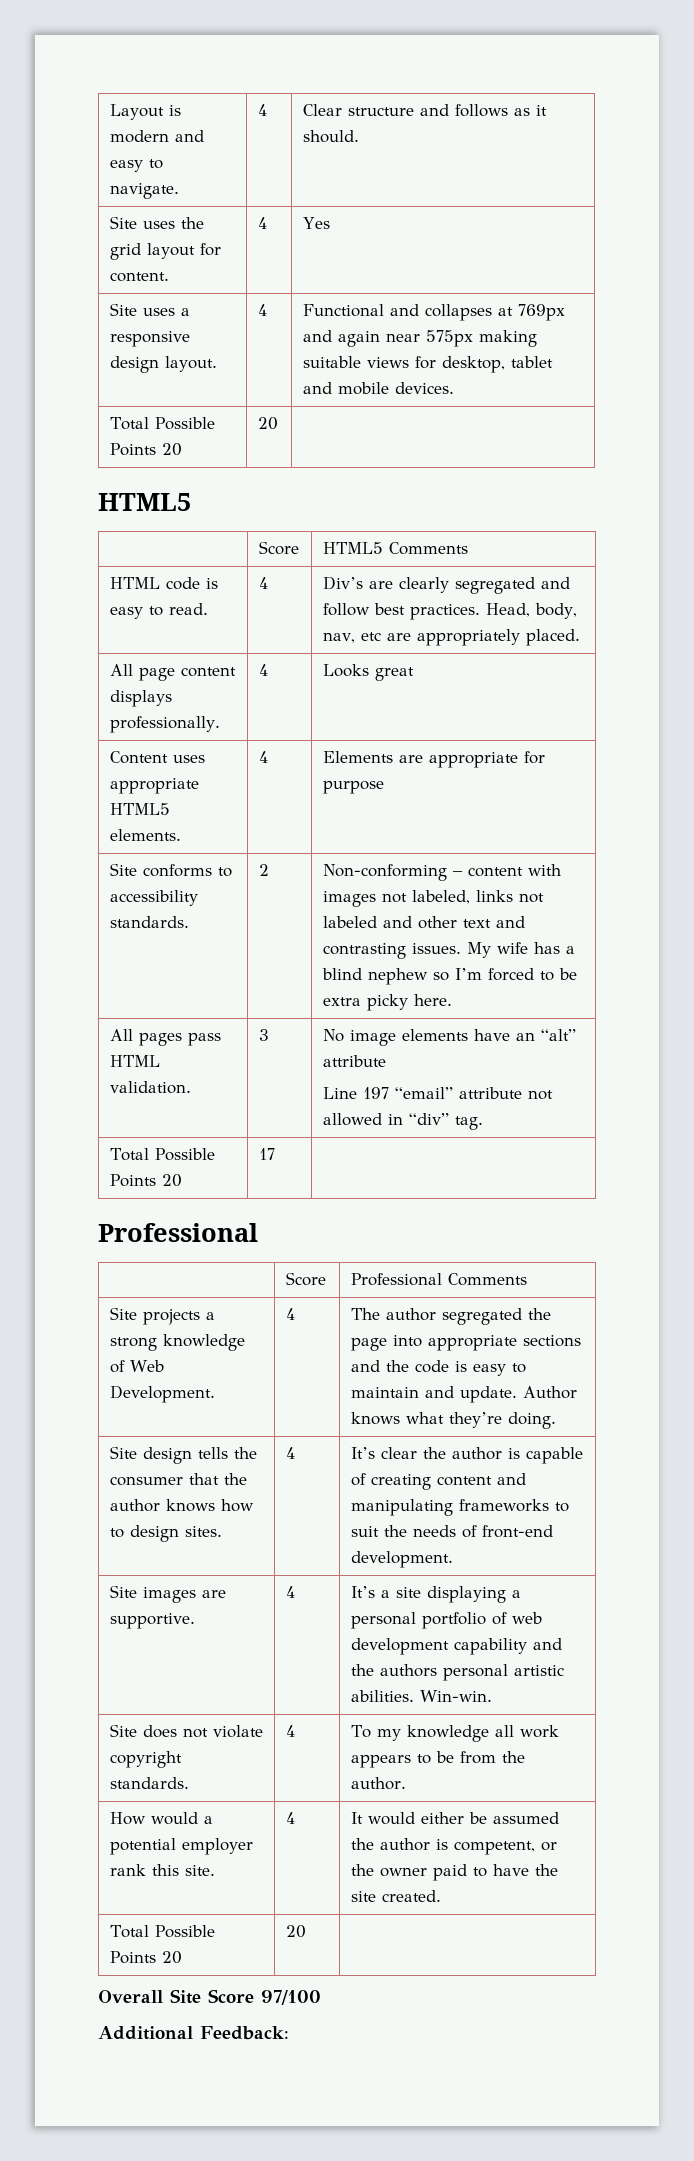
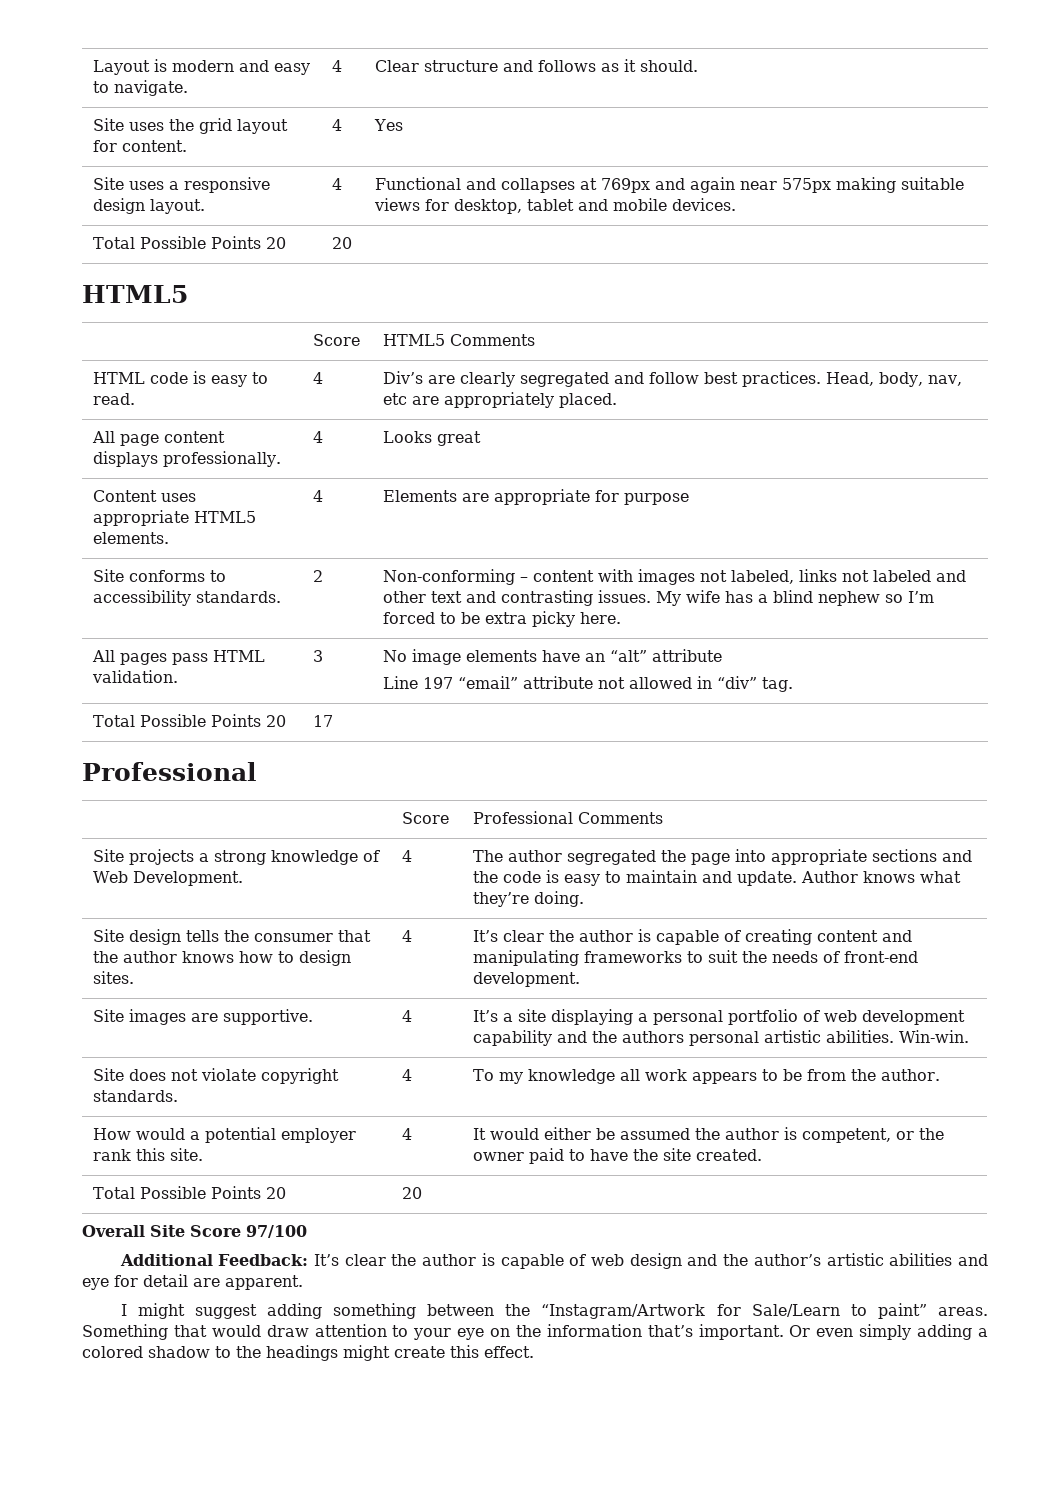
- Additional Feedback:
+ Additional Feedback: It’s clear the author is capable of web design and the author’s artistic abilities and eye for detail are apparent.
+ I might suggest adding something between the “Instagram/Artwork for Sale/Learn to paint” areas. Something that would draw attention to your eye on the information that’s important. Or even simply adding a colored shadow to the headings might create this effect.

